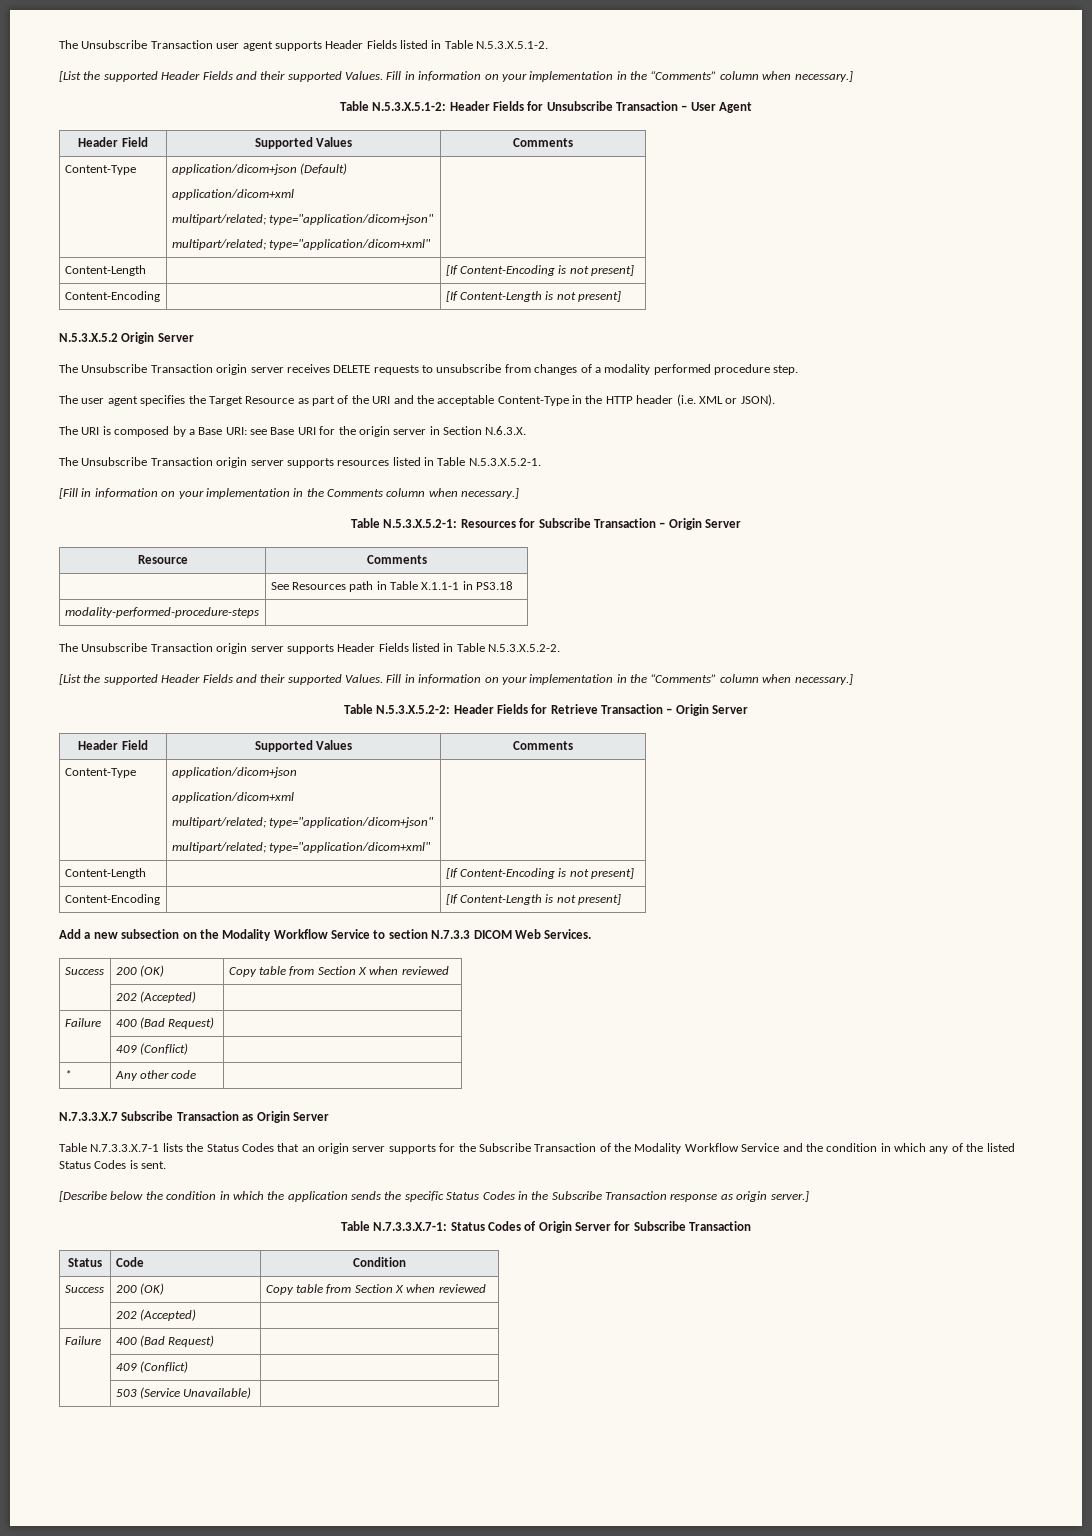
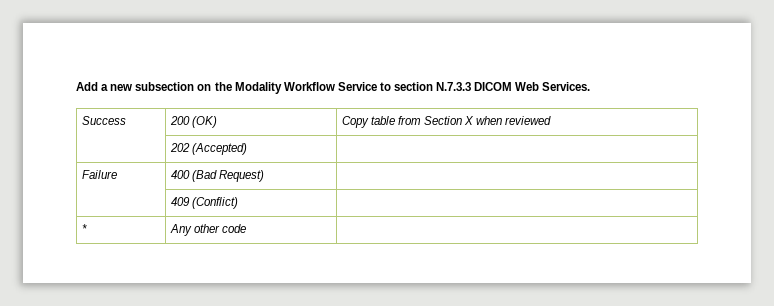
- The Unsubscribe Transaction user agent supports Header Fields listed in Table N.5.3.X.5.1-2.
- [List the supported Header Fields and their supported Values. Fill in information on your implementation in the “Comments” column when necessary.]
- Table N.5.3.X.5.1-2: Header Fields for Unsubscribe Transaction – User Agent
- Header Field | Supported Values | Comments
- Content-Type | application/dicom+json (Default)
- application/dicom+xml
- multipart/related; type="application/dicom+json"
- multipart/related; type="application/dicom+xml" |
- Content-Length | | [If Content-Encoding is not present]
- Content-Encoding | | [If Content-Length is not present]
- N.5.3.X.5.2 Origin Server
- The Unsubscribe Transaction origin server receives DELETE requests to unsubscribe from changes of a modality performed procedure step.
- The user agent specifies the Target Resource as part of the URI and the acceptable Content-Type in the HTTP header (i.e. XML or JSON).
- The URI is composed by a Base URI: see Base URI for the origin server in Section N.6.3.X.
- The Unsubscribe Transaction origin server supports resources listed in Table N.5.3.X.5.2-1.
- [Fill in information on your implementation in the Comments column when necessary.]
- Table N.5.3.X.5.2-1: Resources for Subscribe Transaction – Origin Server
- Resource | Comments
- | See Resources path in Table X.1.1-1 in PS3.18
- modality-performed-procedure-steps |
- The Unsubscribe Transaction origin server supports Header Fields listed in Table N.5.3.X.5.2-2.
- [List the supported Header Fields and their supported Values. Fill in information on your implementation in the “Comments” column when necessary.]
- Table N.5.3.X.5.2-2: Header Fields for Retrieve Transaction – Origin Server
- Header Field | Supported Values | Comments
- Content-Type | application/dicom+json
- application/dicom+xml
- multipart/related; type="application/dicom+json"
- multipart/related; type="application/dicom+xml" |
- Content-Length | | [If Content-Encoding is not present]
- Content-Encoding | | [If Content-Length is not present]
- N.7.3.3.X.7 Subscribe Transaction as Origin Server
- Table N.7.3.3.X.7-1 lists the Status Codes that an origin server supports for the Subscribe Transaction of the Modality Workflow Service and the condition in which any of the listed Status Codes is sent.
- [Describe below the condition in which the application sends the specific Status Codes in the Subscribe Transaction response as origin server.]
- Table N.7.3.3.X.7-1: Status Codes of Origin Server for Subscribe Transaction
- Status | Code | Condition
- Success | 200 (OK) | Copy table from Section X when reviewed
- | 202 (Accepted) |
- Failure | 400 (Bad Request) |
- | 409 (Conflict) |
- | 503 (Service Unavailable) |

